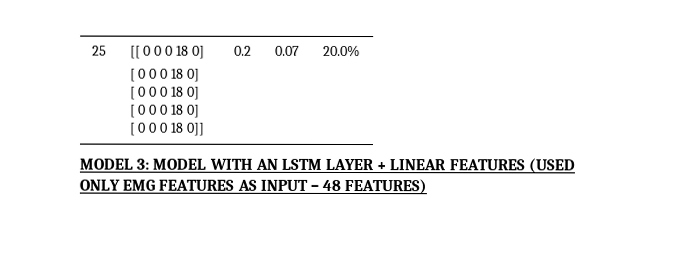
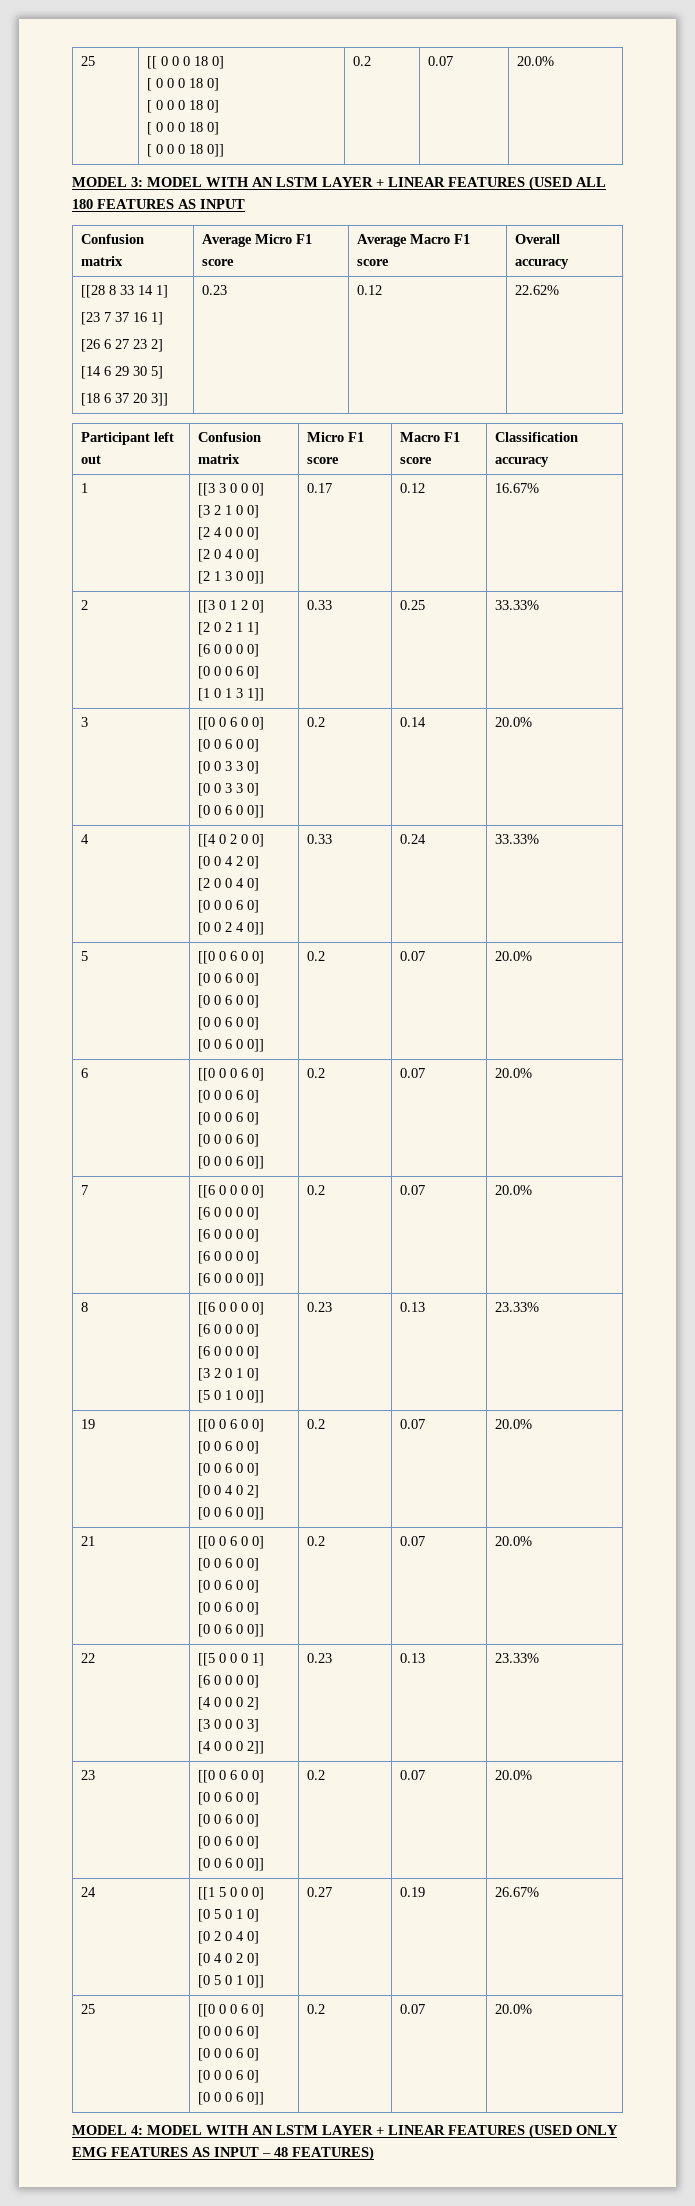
- MODEL 3: MODEL WITH AN LSTM LAYER + LINEAR FEATURES (USED ONLY EMG FEATURES AS INPUT – 48 FEATURES)
+ MODEL 3: MODEL WITH AN LSTM LAYER + LINEAR FEATURES (USED ALL 180 FEATURES AS INPUT
+ Confusion matrix | Average Micro F1 score | Average Macro F1 score | Overall accuracy
+ [[28 8 33 14 1]
+ [23 7 37 16 1]
+ [26 6 27 23 2]
+ [14 6 29 30 5]
+ [18 6 37 20 3]] | 0.23 | 0.12 | 22.62%
+ Participant left out | Confusion matrix | Micro F1 score | Macro F1 score | Classification accuracy
+ 1 | [[3 3 0 0 0]
+ [3 2 1 0 0]
+ [2 4 0 0 0]
+ [2 0 4 0 0]
+ [2 1 3 0 0]] | 0.17 | 0.12 | 16.67%
+ 2 | [[3 0 1 2 0]
+ [2 0 2 1 1]
+ [6 0 0 0 0]
+ [0 0 0 6 0]
+ [1 0 1 3 1]] | 0.33 | 0.25 | 33.33%
+ 3 | [[0 0 6 0 0]
+ [0 0 6 0 0]
+ [0 0 3 3 0]
+ [0 0 3 3 0]
+ [0 0 6 0 0]] | 0.2 | 0.14 | 20.0%
+ 4 | [[4 0 2 0 0]
+ [0 0 4 2 0]
+ [2 0 0 4 0]
+ [0 0 0 6 0]
+ [0 0 2 4 0]] | 0.33 | 0.24 | 33.33%
+ 5 | [[0 0 6 0 0]
+ [0 0 6 0 0]
+ [0 0 6 0 0]
+ [0 0 6 0 0]
+ [0 0 6 0 0]] | 0.2 | 0.07 | 20.0%
+ 6 | [[0 0 0 6 0]
+ [0 0 0 6 0]
+ [0 0 0 6 0]
+ [0 0 0 6 0]
+ [0 0 0 6 0]] | 0.2 | 0.07 | 20.0%
+ 7 | [[6 0 0 0 0]
+ [6 0 0 0 0]
+ [6 0 0 0 0]
+ [6 0 0 0 0]
+ [6 0 0 0 0]] | 0.2 | 0.07 | 20.0%
+ 8 | [[6 0 0 0 0]
+ [6 0 0 0 0]
+ [6 0 0 0 0]
+ [3 2 0 1 0]
+ [5 0 1 0 0]] | 0.23 | 0.13 | 23.33%
+ 19 | [[0 0 6 0 0]
+ [0 0 6 0 0]
+ [0 0 6 0 0]
+ [0 0 4 0 2]
+ [0 0 6 0 0]] | 0.2 | 0.07 | 20.0%
+ 21 | [[0 0 6 0 0]
+ [0 0 6 0 0]
+ [0 0 6 0 0]
+ [0 0 6 0 0]
+ [0 0 6 0 0]] | 0.2 | 0.07 | 20.0%
+ 22 | [[5 0 0 0 1]
+ [6 0 0 0 0]
+ [4 0 0 0 2]
+ [3 0 0 0 3]
+ [4 0 0 0 2]] | 0.23 | 0.13 | 23.33%
+ 23 | [[0 0 6 0 0]
+ [0 0 6 0 0]
+ [0 0 6 0 0]
+ [0 0 6 0 0]
+ [0 0 6 0 0]] | 0.2 | 0.07 | 20.0%
+ 24 | [[1 5 0 0 0]
+ [0 5 0 1 0]
+ [0 2 0 4 0]
+ [0 4 0 2 0]
+ [0 5 0 1 0]] | 0.27 | 0.19 | 26.67%
+ 25 | [[0 0 0 6 0]
+ [0 0 0 6 0]
+ [0 0 0 6 0]
+ [0 0 0 6 0]
+ [0 0 0 6 0]] | 0.2 | 0.07 | 20.0%
+ MODEL 4: MODEL WITH AN LSTM LAYER + LINEAR FEATURES (USED ONLY EMG FEATURES AS INPUT – 48 FEATURES)

